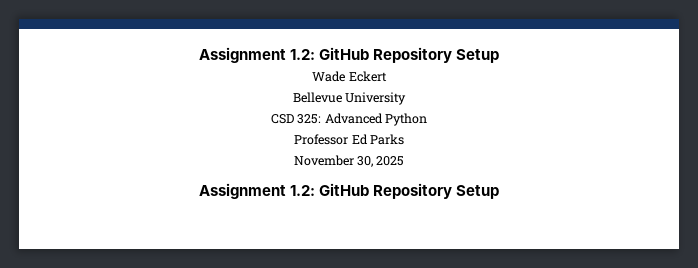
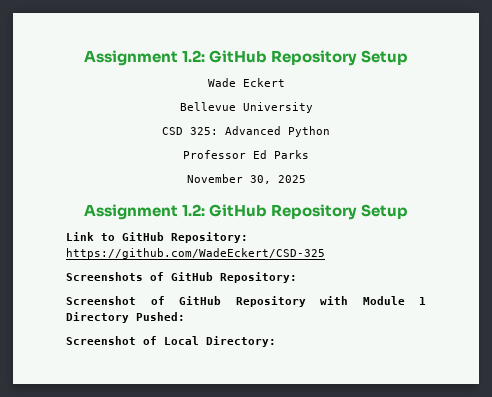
+ Link to GitHub Repository: https://github.com/WadeEckert/CSD-325
+ Screenshots of GitHub Repository:
+ Screenshot of GitHub Repository with Module 1 Directory Pushed:
+ Screenshot of Local Directory:

